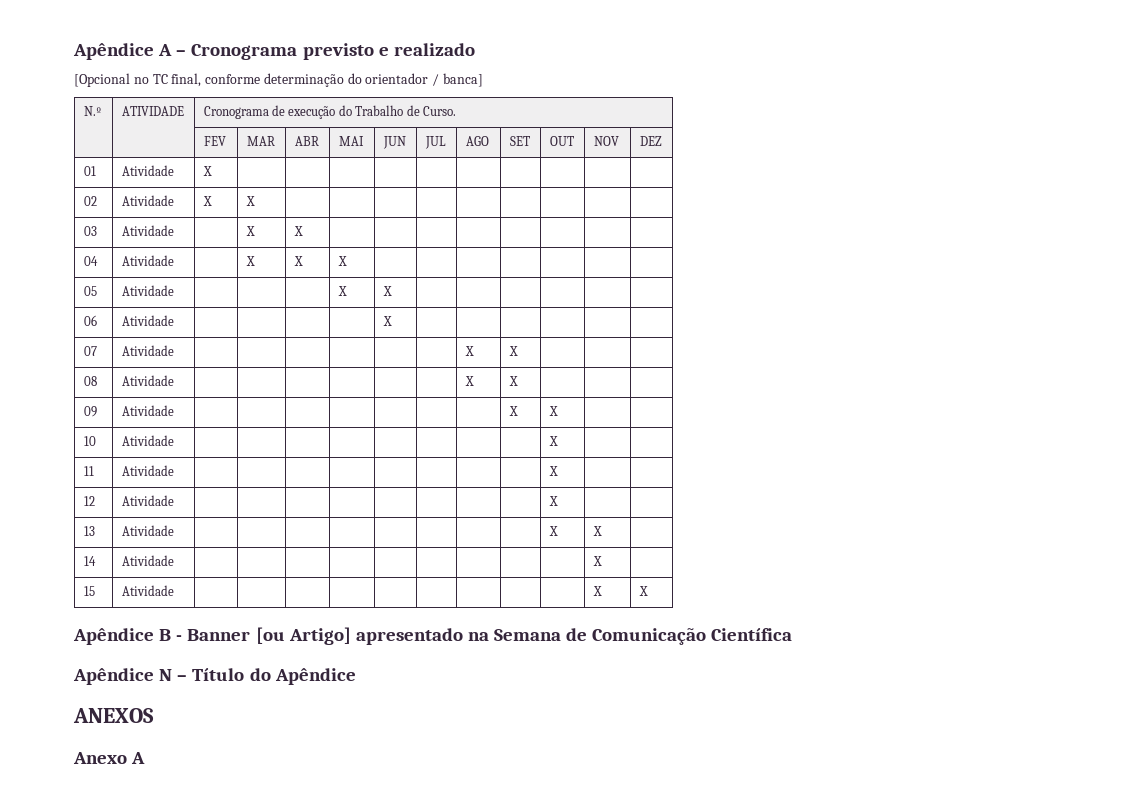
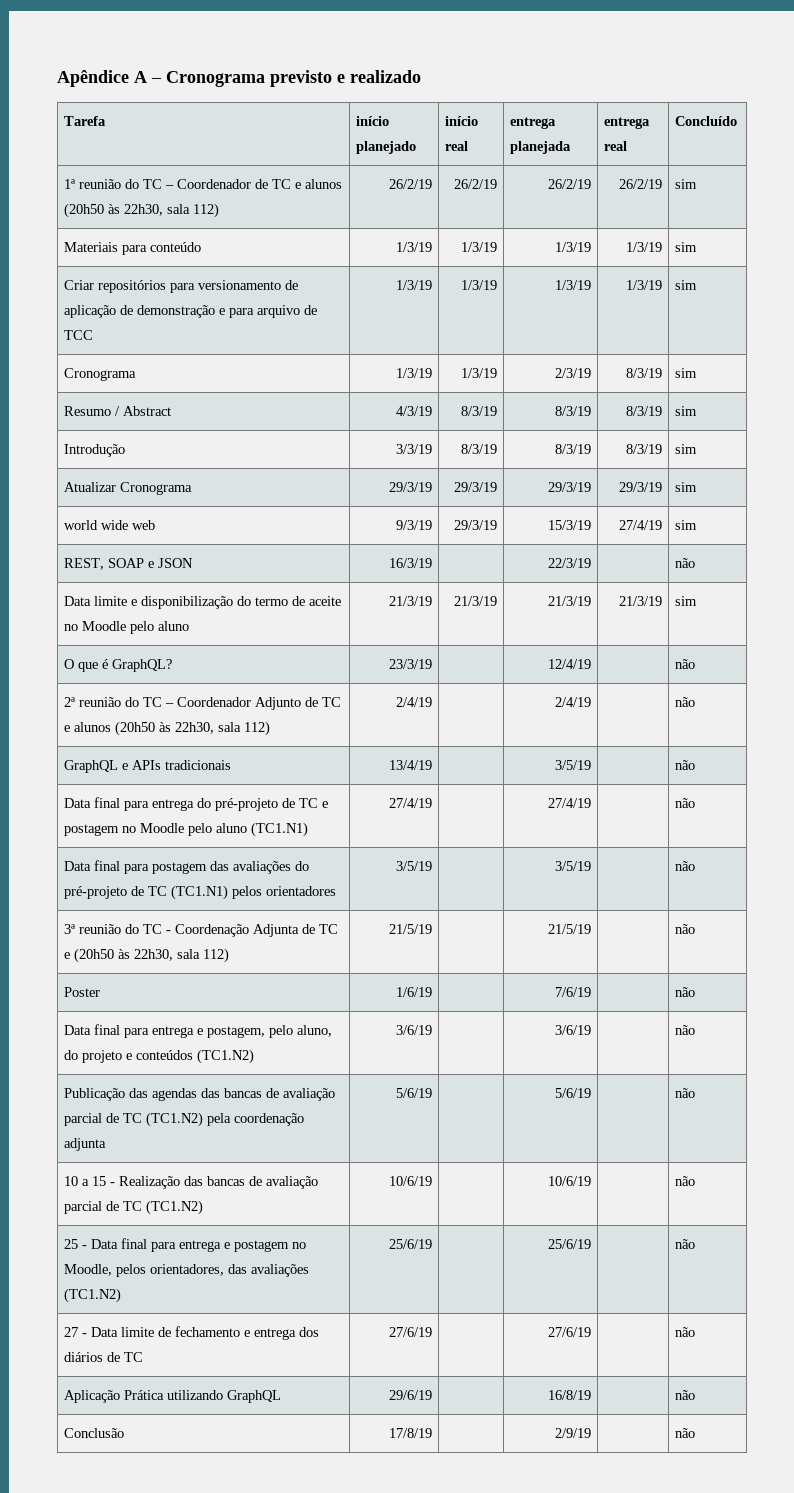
- [Opcional no TC final, conforme determinação do orientador / banca]
- N.º | ATIVIDADE | Cronograma de execução do Trabalho de Curso.
- | | FEV | MAR | ABR | MAI | JUN | JUL | AGO | SET | OUT | NOV | DEZ
- 01 | Atividade | X | | | | | | | | | |
- 02 | Atividade | X | X | | | | | | | | |
- 03 | Atividade | | X | X | | | | | | | |
- 04 | Atividade | | X | X | X | | | | | | |
- 05 | Atividade | | | | X | X | | | | | |
- 06 | Atividade | | | | | X | | | | | |
- 07 | Atividade | | | | | | | X | X | | |
- 08 | Atividade | | | | | | | X | X | | |
- 09 | Atividade | | | | | | | | X | X | |
- 10 | Atividade | | | | | | | | | X | |
- 11 | Atividade | | | | | | | | | X | |
- 12 | Atividade | | | | | | | | | X | |
- 13 | Atividade | | | | | | | | | X | X |
- 14 | Atividade | | | | | | | | | | X |
- 15 | Atividade | | | | | | | | | | X | X
- Apêndice B - Banner [ou Artigo] apresentado na Semana de Comunicação Científica
- Apêndice N – Título do Apêndice
- ANEXOS
- Anexo A
+ Tarefa | início planejado | início real | entrega planejada | entrega real | Concluído
+ 1ª reunião do TC – Coordenador de TC e alunos (20h50 às 22h30, sala 112) | 26/2/19 | 26/2/19 | 26/2/19 | 26/2/19 | sim
+ Materiais para conteúdo | 1/3/19 | 1/3/19 | 1/3/19 | 1/3/19 | sim
+ Criar repositórios para versionamento de aplicação de demonstração e para arquivo de TCC | 1/3/19 | 1/3/19 | 1/3/19 | 1/3/19 | sim
+ Cronograma | 1/3/19 | 1/3/19 | 2/3/19 | 8/3/19 | sim
+ Resumo / Abstract | 4/3/19 | 8/3/19 | 8/3/19 | 8/3/19 | sim
+ Introdução | 3/3/19 | 8/3/19 | 8/3/19 | 8/3/19 | sim
+ Atualizar Cronograma | 29/3/19 | 29/3/19 | 29/3/19 | 29/3/19 | sim
+ world wide web | 9/3/19 | 29/3/19 | 15/3/19 | 27/4/19 | sim
+ REST, SOAP e JSON | 16/3/19 | | 22/3/19 | | não
+ Data limite e disponibilização do termo de aceite no Moodle pelo aluno | 21/3/19 | 21/3/19 | 21/3/19 | 21/3/19 | sim
+ O que é GraphQL? | 23/3/19 | | 12/4/19 | | não
+ 2ª reunião do TC – Coordenador Adjunto de TC e alunos (20h50 às 22h30, sala 112) | 2/4/19 | | 2/4/19 | | não
+ GraphQL e APIs tradicionais | 13/4/19 | | 3/5/19 | | não
+ Data final para entrega do pré-projeto de TC e postagem no Moodle pelo aluno (TC1.N1) | 27/4/19 | | 27/4/19 | | não
+ Data final para postagem das avaliações do pré-projeto de TC (TC1.N1) pelos orientadores | 3/5/19 | | 3/5/19 | | não
+ 3ª reunião do TC - Coordenação Adjunta de TC e (20h50 às 22h30, sala 112) | 21/5/19 | | 21/5/19 | | não
+ Poster | 1/6/19 | | 7/6/19 | | não
+ Data final para entrega e postagem, pelo aluno, do projeto e conteúdos (TC1.N2) | 3/6/19 | | 3/6/19 | | não
+ Publicação das agendas das bancas de avaliação parcial de TC (TC1.N2) pela coordenação adjunta | 5/6/19 | | 5/6/19 | | não
+ 10 a 15 - Realização das bancas de avaliação parcial de TC (TC1.N2) | 10/6/19 | | 10/6/19 | | não
+ 25 - Data final para entrega e postagem no Moodle, pelos orientadores, das avaliações (TC1.N2) | 25/6/19 | | 25/6/19 | | não
+ 27 - Data limite de fechamento e entrega dos diários de TC | 27/6/19 | | 27/6/19 | | não
+ Aplicação Prática utilizando GraphQL | 29/6/19 | | 16/8/19 | | não
+ Conclusão | 17/8/19 | | 2/9/19 | | não

